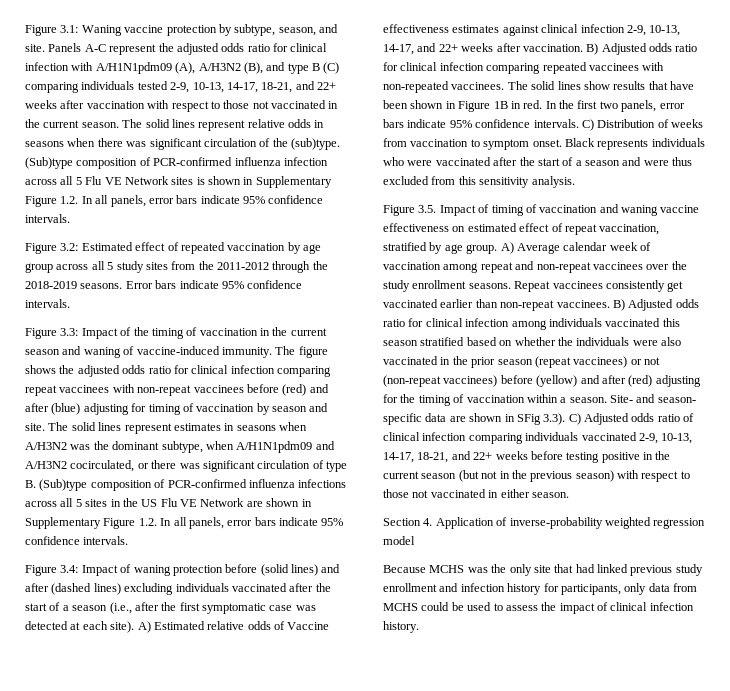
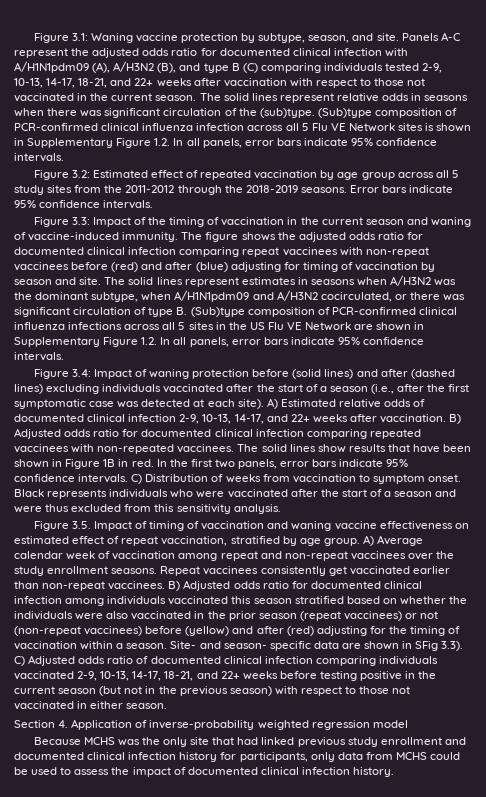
- Panels A-C represent the adjusted odds ratio for clinical infection with A/H1N1pdm09 (A), A/H3N2 (B), and type B (C) comparing individuals tested 2-9, 10-13, 14-17, 18-21, and 22+ weeks after vaccination with respect to those not vaccinated in the current season.
+ Panels A-C represent the adjusted odds ratio for documented clinical infection with A/H1N1pdm09 (A), A/H3N2 (B), and type B (C) comparing individuals tested 2-9, 10-13, 14-17, 18-21, and 22+ weeks after vaccination with respect to those not vaccinated in the current season.
- (Sub)type composition of PCR-confirmed influenza infection across all 5 Flu VE Network sites is shown in Supplementary Figure 1.2. In all panels, error bars indicate 95% confidence intervals.
+ (Sub)type composition of PCR-confirmed clinical influenza infection across all 5 Flu VE Network sites is shown in Supplementary Figure 1.2. In all panels, error bars indicate 95% confidence intervals.
- The figure shows the adjusted odds ratio for clinical infection comparing repeat vaccinees with non-repeat vaccinees before (red) and after (blue) adjusting for timing of vaccination by season and site.
+ The figure shows the adjusted odds ratio for documented clinical infection comparing repeat vaccinees with non-repeat vaccinees before (red) and after (blue) adjusting for timing of vaccination by season and site.
- The solid lines represent estimates in seasons when A/H3N2 was the dominant subtype, when A/H1N1pdm09 and A/H3N2 cocirculated, or there was significant circulation of type B. (Sub)type composition of PCR-confirmed influenza infections across all 5 sites in the US Flu VE Network are shown in Supplementary Figure 1.2. In all panels, error bars indicate 95% confidence intervals.
+ The solid lines represent estimates in seasons when A/H3N2 was the dominant subtype, when A/H1N1pdm09 and A/H3N2 cocirculated, or there was significant circulation of type B. (Sub)type composition of PCR-confirmed clinical influenza infections across all 5 sites in the US Flu VE Network are shown in Supplementary Figure 1.2. In all panels, error bars indicate 95% confidence intervals.
- A) Estimated relative odds of Vaccine effectiveness estimates against clinical infection 2-9, 10-13, 14-17, and 22+ weeks after vaccination.
+ A) Estimated relative odds of documented clinical infection 2-9, 10-13, 14-17, and 22+ weeks after vaccination.
- B) Adjusted odds ratio for clinical infection comparing repeated vaccinees with non-repeated vaccinees.
+ B) Adjusted odds ratio for documented clinical infection comparing repeated vaccinees with non-repeated vaccinees.
- B) Adjusted odds ratio for clinical infection among individuals vaccinated this season stratified based on whether the individuals were also vaccinated in the prior season (repeat vaccinees) or not (non-repeat vaccinees) before (yellow) and after (red) adjusting for the timing of vaccination within a season.
+ B) Adjusted odds ratio for documented clinical infection among individuals vaccinated this season stratified based on whether the individuals were also vaccinated in the prior season (repeat vaccinees) or not (non-repeat vaccinees) before (yellow) and after (red) adjusting for the timing of vaccination within a season.
- Site- and season- specific data are shown in SFig 3.3). C) Adjusted odds ratio of clinical infection comparing individuals vaccinated 2-9, 10-13, 14-17, 18-21, and 22+ weeks before testing positive in the current season (but not in the previous season) with respect to those not vaccinated in either season.
+ Site- and season- specific data are shown in SFig 3.3). C) Adjusted odds ratio of documented clinical infection comparing individuals vaccinated 2-9, 10-13, 14-17, 18-21, and 22+ weeks before testing positive in the current season (but not in the previous season) with respect to those not vaccinated in either season.
- Because MCHS was the only site that had linked previous study enrollment and infection history for participants, only data from MCHS could be used to assess the impact of clinical infection history.
+ Because MCHS was the only site that had linked previous study enrollment and documented clinical infection history for participants, only data from MCHS could be used to assess the impact of documented clinical infection history.

